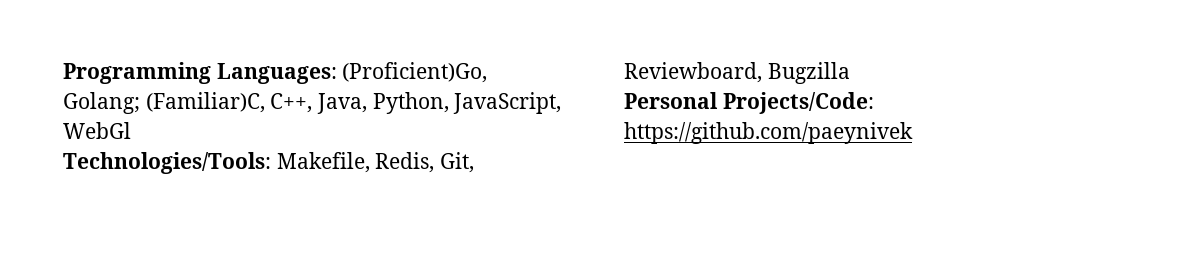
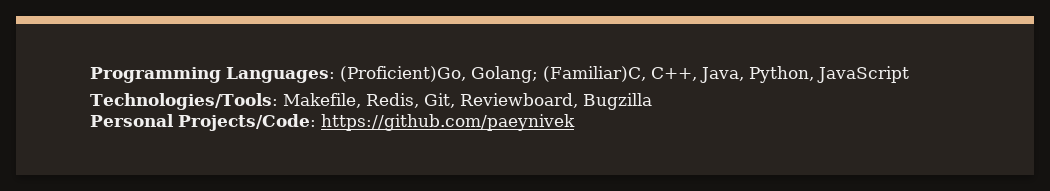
- Programming Languages: (Proficient)Go, Golang; (Familiar)C, C++, Java, Python, JavaScript, WebGl
+ Programming Languages: (Proficient)Go, Golang; (Familiar)C, C++, Java, Python, JavaScript

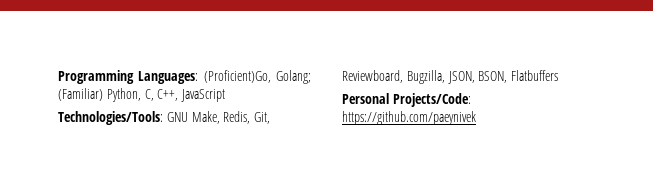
- Programming Languages: (Proficient)Go, Golang; (Familiar)C, C++, Java, Python, JavaScript
+ Programming Languages: (Proficient)Go, Golang; (Familiar) Python, C, C++, JavaScript
- Technologies/Tools: Makefile, Redis, Git, Reviewboard, Bugzilla
+ Technologies/Tools: GNU Make, Redis, Git, Reviewboard, Bugzilla, JSON, BSON, Flatbuffers

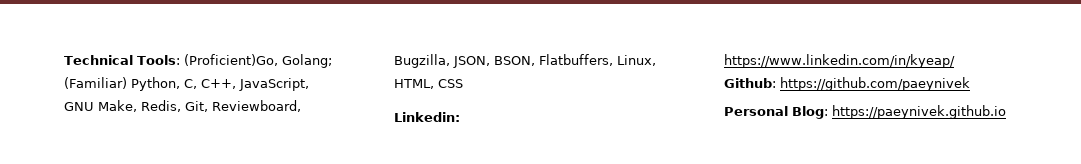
- Programming Languages: (Proficient)Go, Golang; (Familiar) Python, C, C++, JavaScript
- Technologies/Tools: GNU Make, Redis, Git, Reviewboard, Bugzilla, JSON, BSON, Flatbuffers
+ Technical Tools: (Proficient)Go, Golang; (Familiar) Python, C, C++, JavaScript,
+ GNU Make, Redis, Git, Reviewboard, Bugzilla, JSON, BSON, Flatbuffers, Linux, HTML, CSS
+ Linkedin: https://www.linkedin.com/in/kyeap/
+ Github: https://github.com/paeynivek
- Personal Projects/Code: https://github.com/paeynivek
+ Personal Blog: https://paeynivek.github.io

